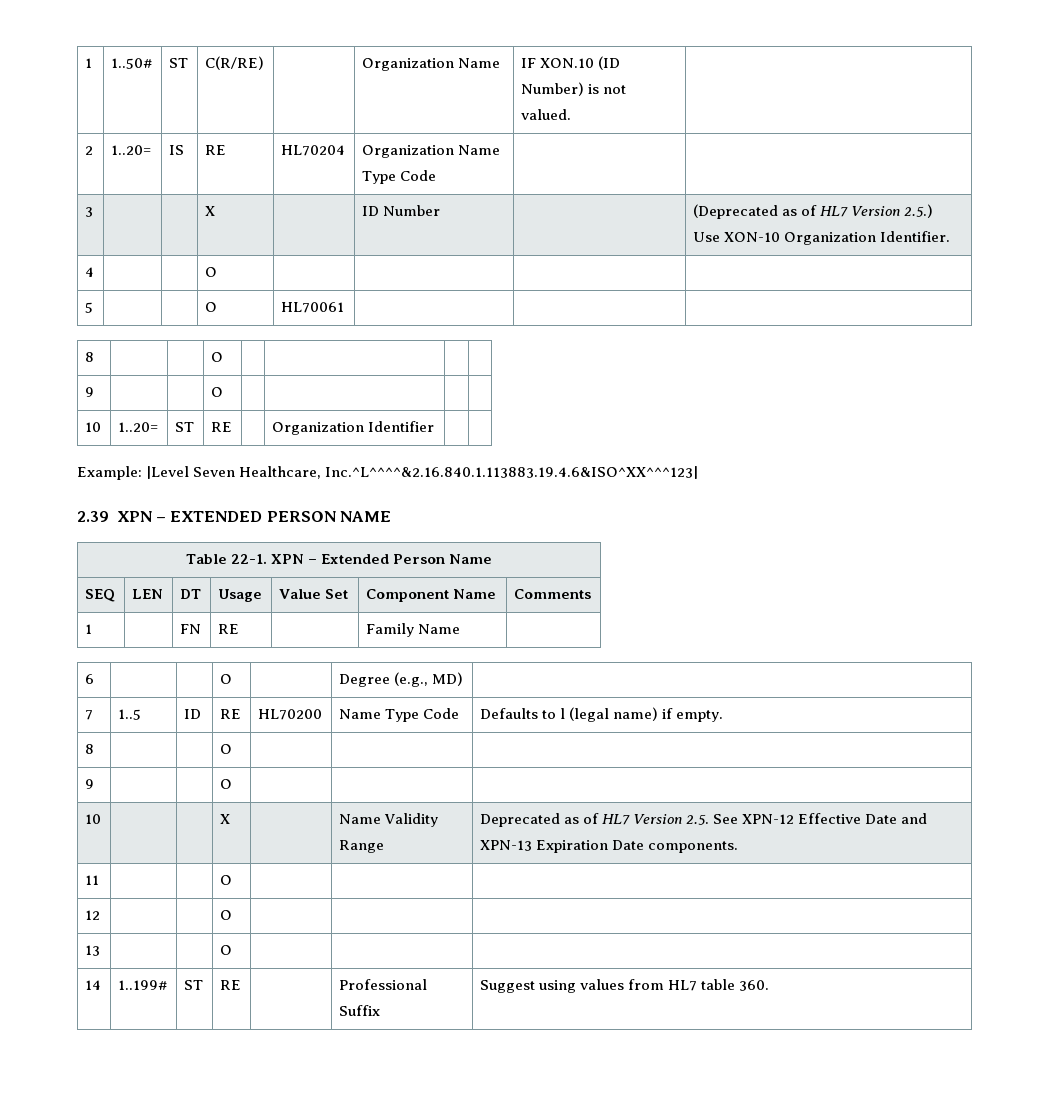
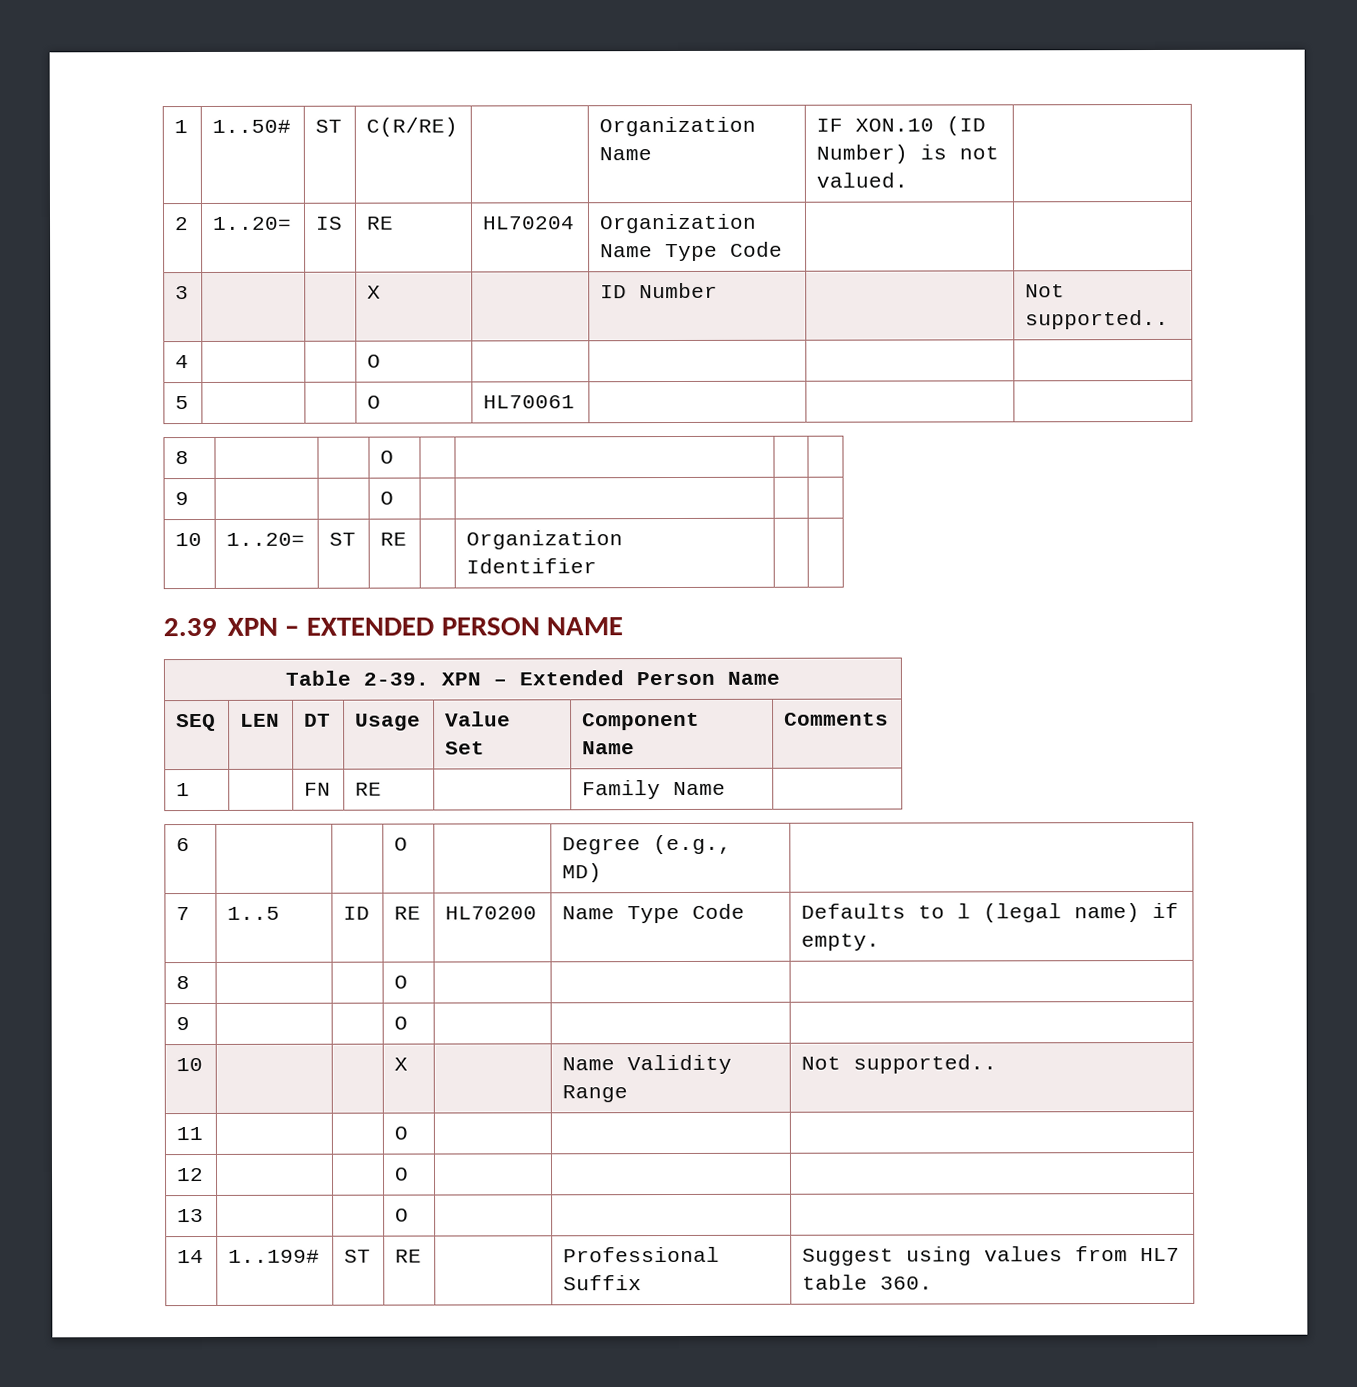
- 3 | | | X | | ID Number | | (Deprecated as of HL7 Version 2.5.) Use XON-10 Organization Identifier.
+ 3 | | | X | | ID Number | | Not supported..
- Example: |Level Seven Healthcare, Inc.^L^^^^&2.16.840.1.113883.19.4.6&ISO^XX^^^123|
- Table 22-1. XPN – Extended Person Name
+ Table 2-39. XPN – Extended Person Name
- 10 | | | X | | Name Validity Range | Deprecated as of HL7 Version 2.5. See XPN-12 Effective Date and XPN-13 Expiration Date components.
+ 10 | | | X | | Name Validity Range | Not supported..

